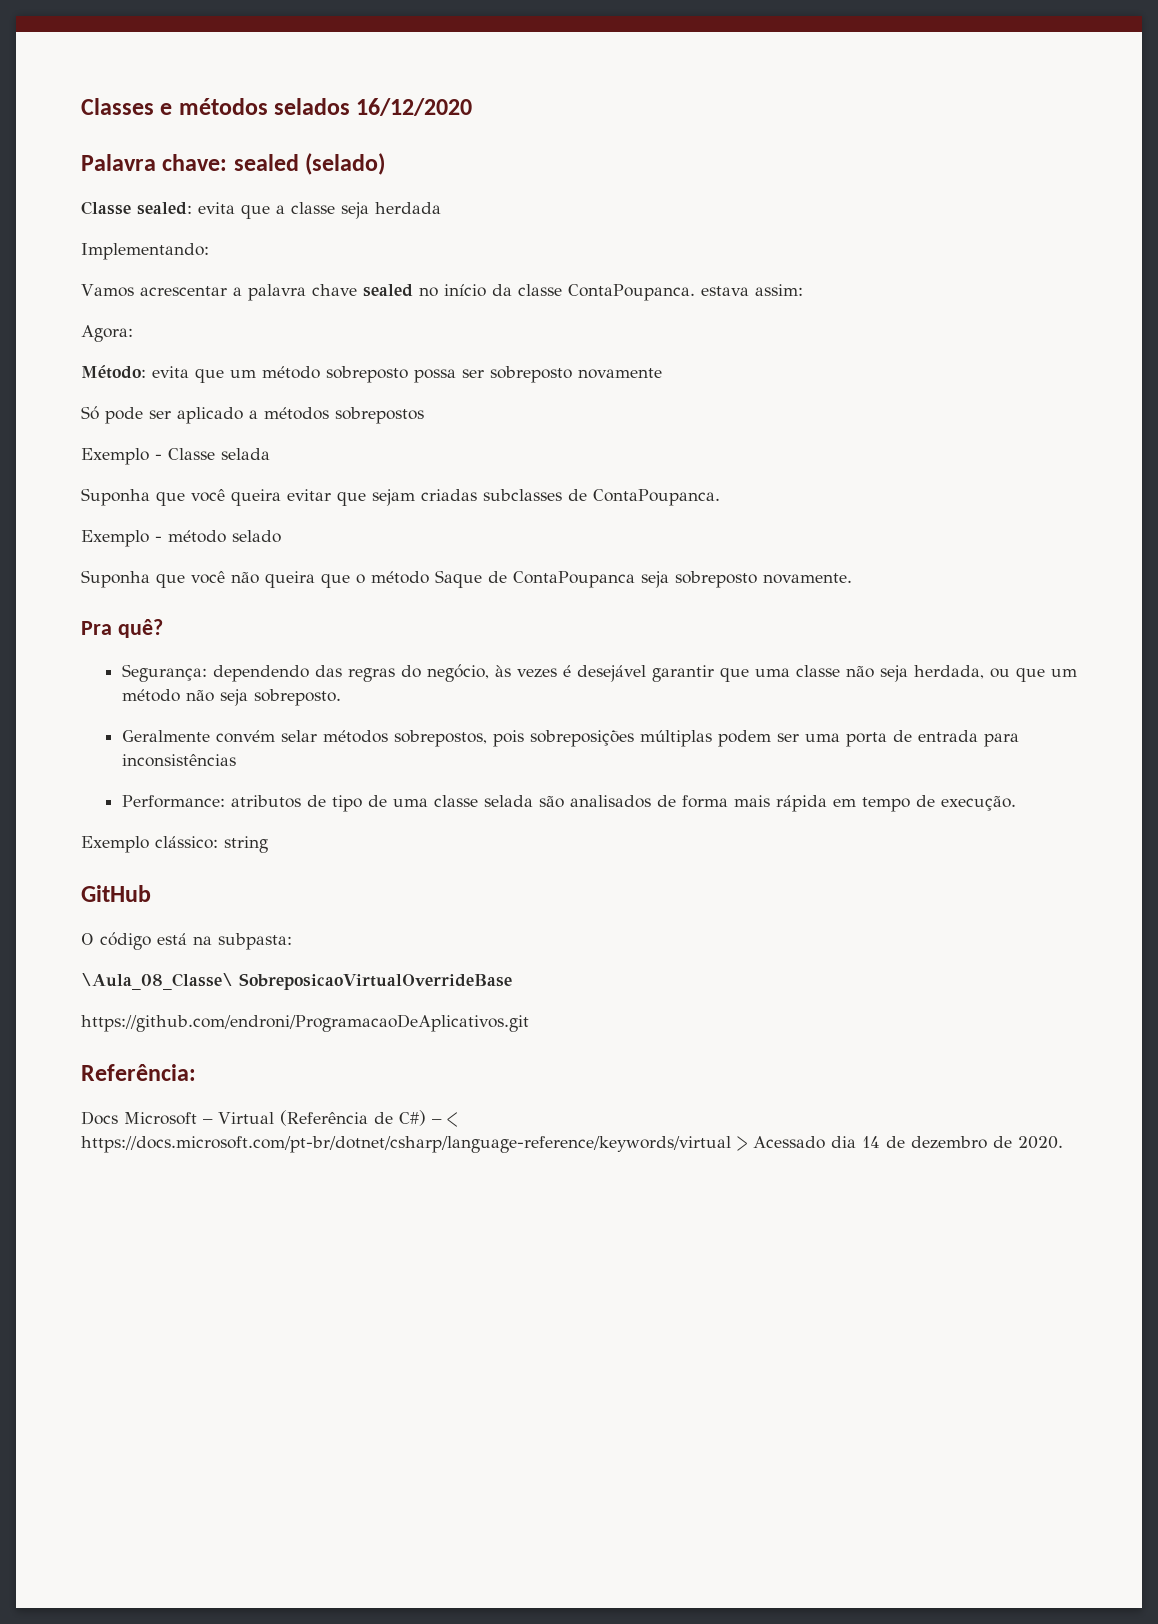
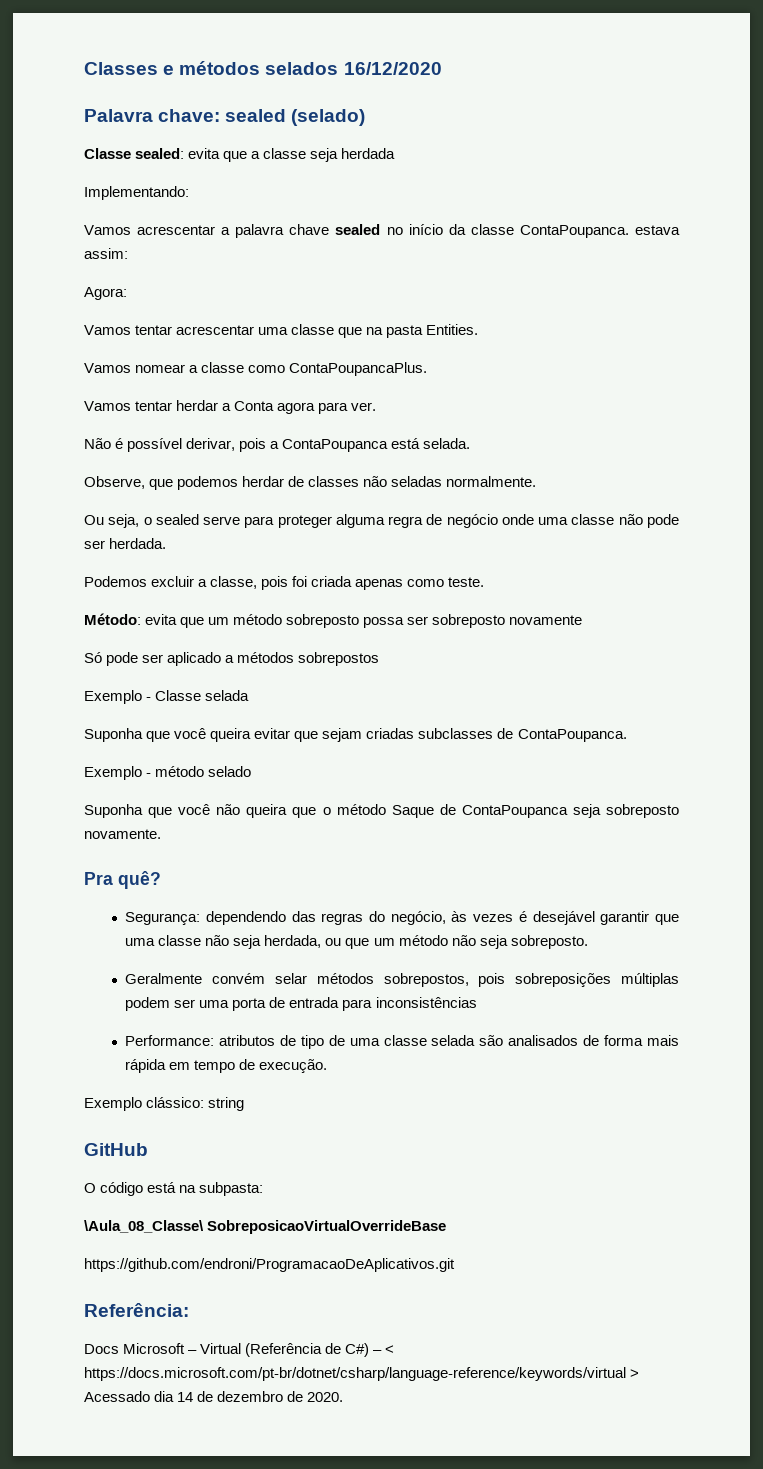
+ Vamos tentar acrescentar uma classe que na pasta Entities.
+ Vamos nomear a classe como ContaPoupancaPlus.
+ Vamos tentar herdar a Conta agora para ver.
+ Não é possível derivar, pois a ContaPoupanca está selada.
+ Observe, que podemos herdar de classes não seladas normalmente.
+ Ou seja, o sealed serve para proteger alguma regra de negócio onde uma classe não pode ser herdada.
+ Podemos excluir a classe, pois foi criada apenas como teste.

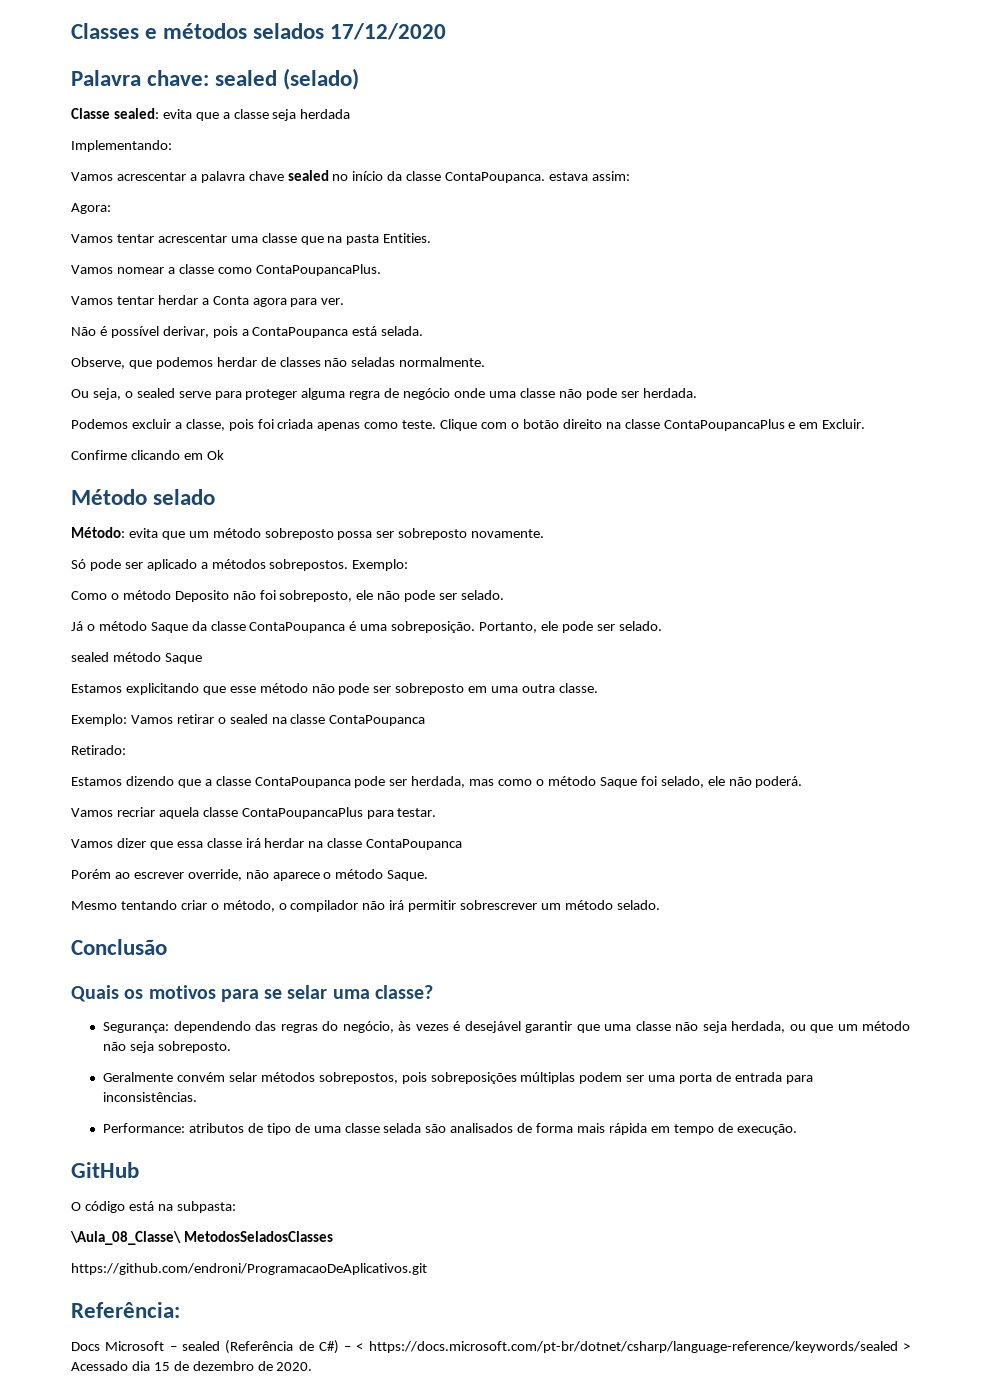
- Classes e métodos selados 16/12/2020
+ Classes e métodos selados 17/12/2020
+ Clique com o botão direito na classe ContaPoupancaPlus e em Excluir.
+ Confirme clicando em Ok
+ Método selado
- Método: evita que um método sobreposto possa ser sobreposto novamente
+ Método: evita que um método sobreposto possa ser sobreposto novamente.
- Só pode ser aplicado a métodos sobrepostos
- Exemplo - Classe selada
- Suponha que você queira evitar que sejam criadas subclasses de ContaPoupanca.
- Exemplo - método selado
- Suponha que você não queira que o método Saque de ContaPoupanca seja sobreposto novamente.
- Pra quê?
+ Só pode ser aplicado a métodos sobrepostos. Exemplo:
+ Como o método Deposito não foi sobreposto, ele não pode ser selado.
+ Já o método Saque da classe ContaPoupanca é uma sobreposição. Portanto, ele pode ser selado.
+ sealed método Saque
+ Estamos explicitando que esse método não pode ser sobreposto em uma outra classe.
+ Exemplo: Vamos retirar o sealed na classe ContaPoupanca
+ Retirado:
+ Estamos dizendo que a classe ContaPoupanca pode ser herdada, mas como o método Saque foi selado, ele não poderá.
+ Vamos recriar aquela classe ContaPoupancaPlus para testar.
+ Vamos dizer que essa classe irá herdar na classe ContaPoupanca
+ Porém ao escrever override, não aparece o método Saque.
+ Mesmo tentando criar o método, o compilador não irá permitir sobrescrever um método selado.
+ Conclusão
+ Quais os motivos para se selar uma classe?
- Geralmente convém selar métodos sobrepostos, pois sobreposições múltiplas podem ser uma porta de entrada para inconsistências
+ Geralmente convém selar métodos sobrepostos, pois sobreposições múltiplas podem ser uma porta de entrada para inconsistências.
- Exemplo clássico: string
- \Aula_08_Classe\ SobreposicaoVirtualOverrideBase
+ \Aula_08_Classe\ MetodosSeladosClasses
- Docs Microsoft – Virtual (Referência de C#) – < https://docs.microsoft.com/pt-br/dotnet/csharp/language-reference/keywords/virtual > Acessado dia 14 de dezembro de 2020.
+ Docs Microsoft – sealed (Referência de C#) – < https://docs.microsoft.com/pt-br/dotnet/csharp/language-reference/keywords/sealed > Acessado dia 15 de dezembro de 2020.

